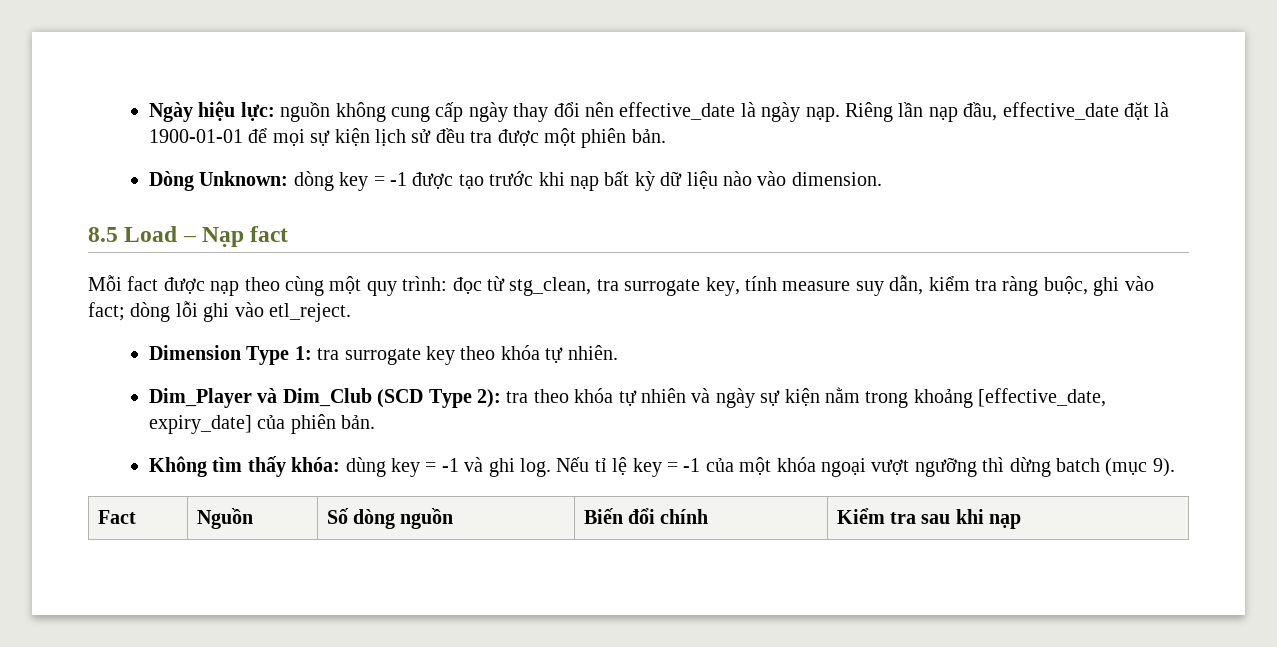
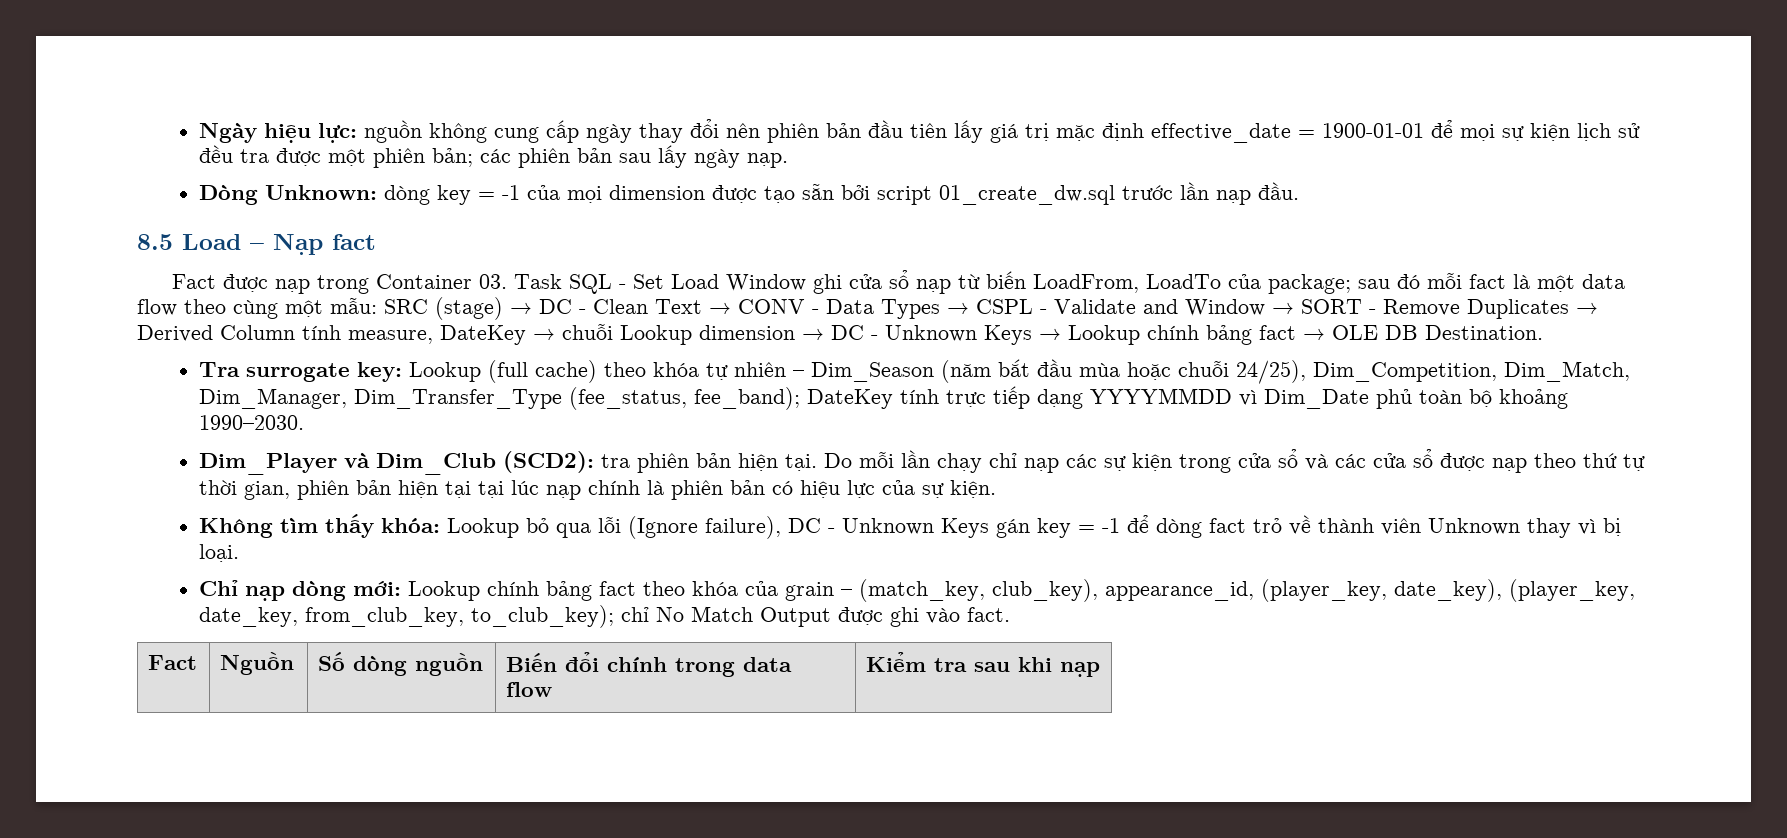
- Ngày hiệu lực: nguồn không cung cấp ngày thay đổi nên effective_date là ngày nạp. Riêng lần nạp đầu, effective_date đặt là 1900-01-01 để mọi sự kiện lịch sử đều tra được một phiên bản.
+ Ngày hiệu lực: nguồn không cung cấp ngày thay đổi nên phiên bản đầu tiên lấy giá trị mặc định effective_date = 1900-01-01 để mọi sự kiện lịch sử đều tra được một phiên bản; các phiên bản sau lấy ngày nạp.
- Dòng Unknown: dòng key = -1 được tạo trước khi nạp bất kỳ dữ liệu nào vào dimension.
+ Dòng Unknown: dòng key = -1 của mọi dimension được tạo sẵn bởi script 01_create_dw.sql trước lần nạp đầu.
- Mỗi fact được nạp theo cùng một quy trình: đọc từ stg_clean, tra surrogate key, tính measure suy dẫn, kiểm tra ràng buộc, ghi vào fact; dòng lỗi ghi vào etl_reject.
- Dimension Type 1: tra surrogate key theo khóa tự nhiên.
- Dim_Player và Dim_Club (SCD Type 2): tra theo khóa tự nhiên và ngày sự kiện nằm trong khoảng [effective_date, expiry_date] của phiên bản.
- Không tìm thấy khóa: dùng key = -1 và ghi log. Nếu tỉ lệ key = -1 của một khóa ngoại vượt ngưỡng thì dừng batch (mục 9).
+ Fact được nạp trong Container 03. Task SQL - Set Load Window ghi cửa sổ nạp từ biến LoadFrom, LoadTo của package; sau đó mỗi fact là một data flow theo cùng một mẫu: SRC (stage) → DC - Clean Text → CONV - Data Types → CSPL - Validate and Window → SORT - Remove Duplicates → Derived Column tính measure, DateKey → chuỗi Lookup dimension → DC - Unknown Keys → Lookup chính bảng fact → OLE DB Destination.
+ Tra surrogate key: Lookup (full cache) theo khóa tự nhiên – Dim_Season (năm bắt đầu mùa hoặc chuỗi 24/25), Dim_Competition, Dim_Match, Dim_Manager, Dim_Transfer_Type (fee_status, fee_band); DateKey tính trực tiếp dạng YYYYMMDD vì Dim_Date phủ toàn bộ khoảng 1990–2030.
+ Dim_Player và Dim_Club (SCD2): tra phiên bản hiện tại. Do mỗi lần chạy chỉ nạp các sự kiện trong cửa sổ và các cửa sổ được nạp theo thứ tự thời gian, phiên bản hiện tại tại lúc nạp chính là phiên bản có hiệu lực của sự kiện.
+ Không tìm thấy khóa: Lookup bỏ qua lỗi (Ignore failure), DC - Unknown Keys gán key = -1 để dòng fact trỏ về thành viên Unknown thay vì bị loại.
+ Chỉ nạp dòng mới: Lookup chính bảng fact theo khóa của grain – (match_key, club_key), appearance_id, (player_key, date_key), (player_key, date_key, from_club_key, to_club_key); chỉ No Match Output được ghi vào fact.
- Fact | Nguồn | Số dòng nguồn | Biến đổi chính | Kiểm tra sau khi nạp
+ Fact | Nguồn | Số dòng nguồn | Biến đổi chính trong data flow | Kiểm tra sau khi nạp

